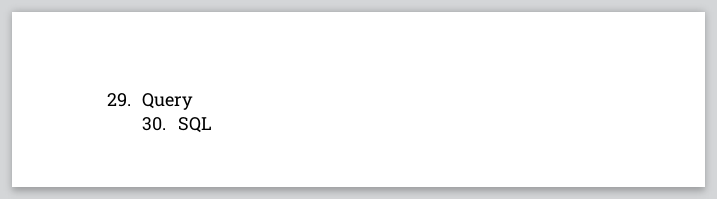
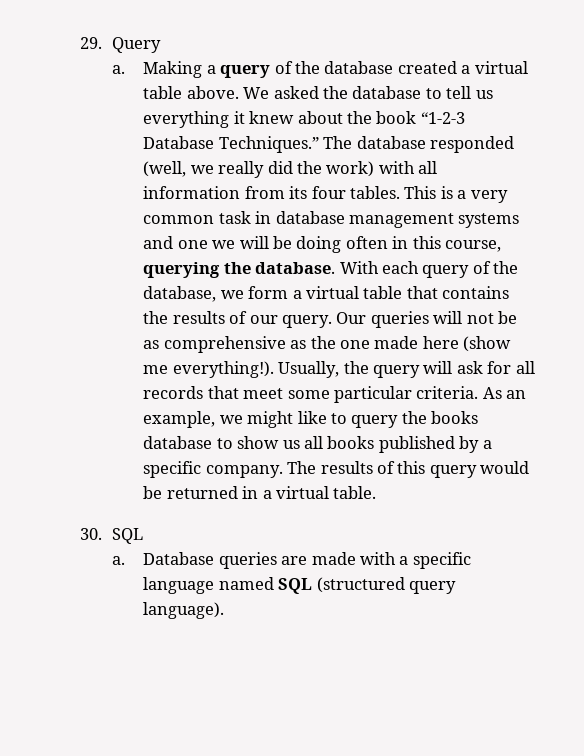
+ a. Making a query of the database created a virtual table above. We asked the database to tell us everything it knew about the book “1-2-3 Database Techniques.” The database responded (well, we really did the work) with all information from its four tables. This is a very common task in database management systems and one we will be doing often in this course, querying the database. With each query of the database, we form a virtual table that contains the results of our query. Our queries will not be as comprehensive as the one made here (show me everything!). Usually, the query will ask for all records that meet some particular criteria. As an example, we might like to query the books database to show us all books published by a specific company. The results of this query would be returned in a virtual table.
  30. SQL
+ a. Database queries are made with a specific language named SQL (structured query language).

